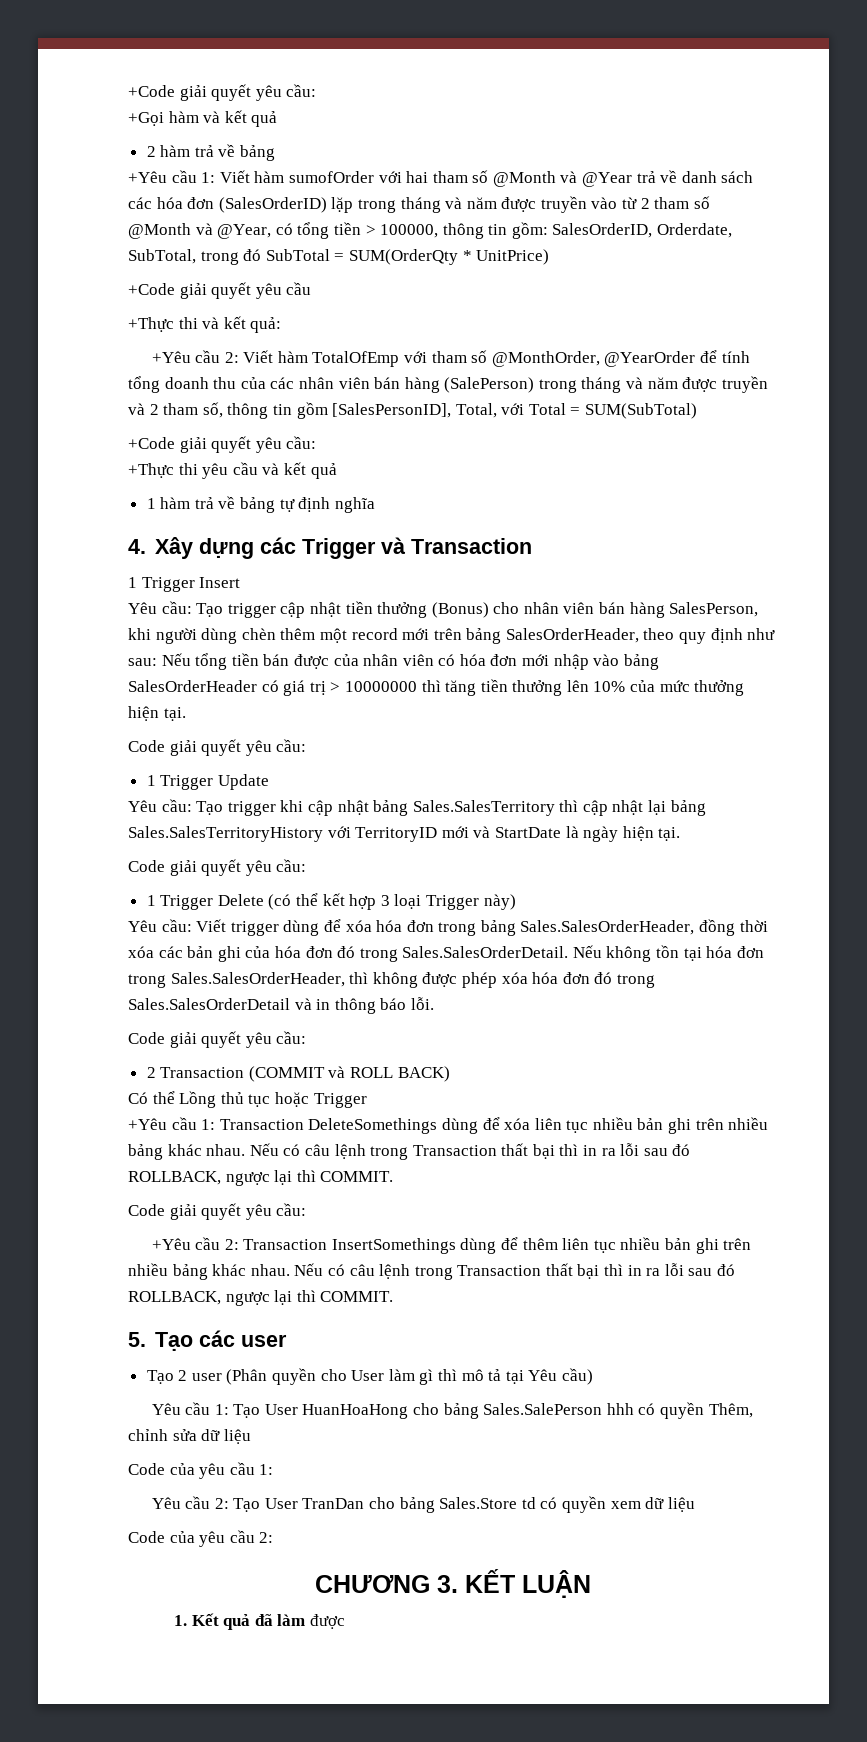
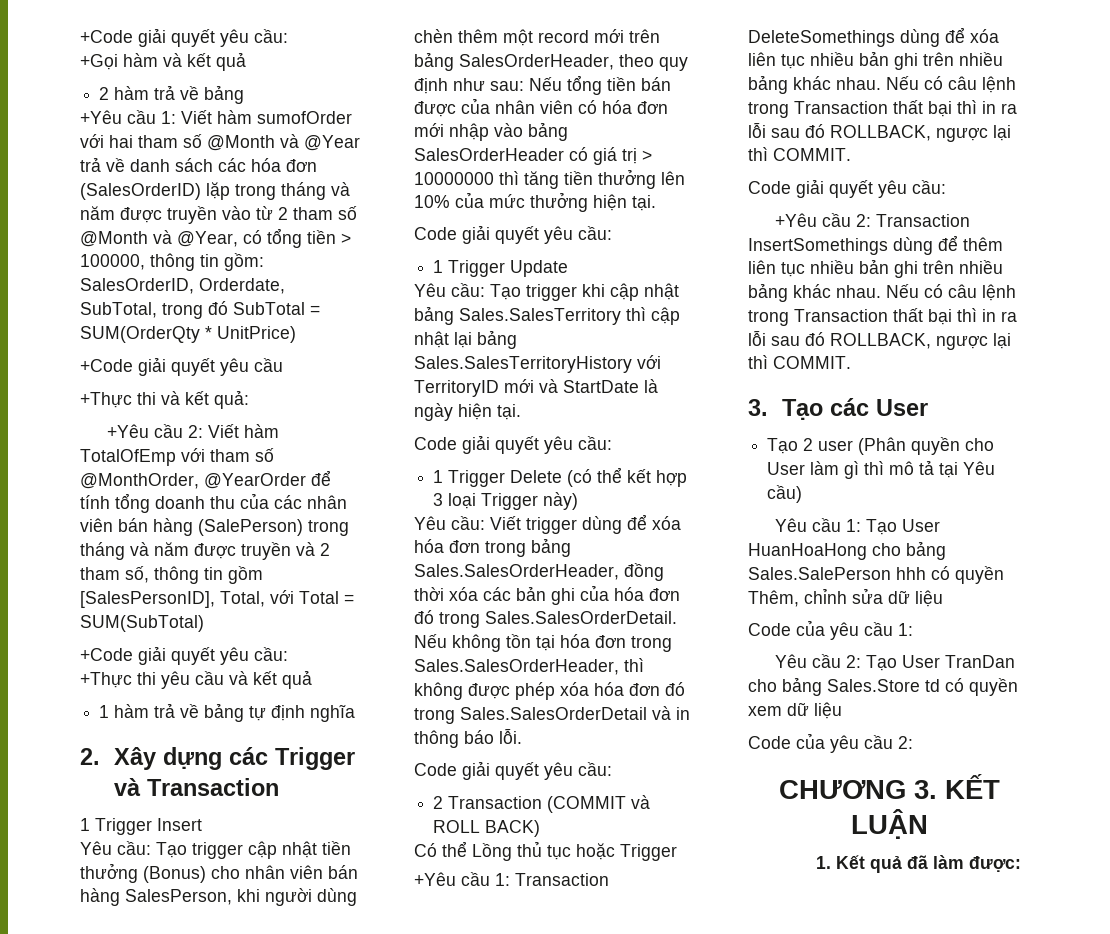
- 4. Xây dựng các Trigger và Transaction
+ 2. Xây dựng các Trigger và Transaction
- 5. Tạo các user
+ 3. Tạo các User
- 1. Kết quả đã làm được
+ 1. Kết quả đã làm được:

